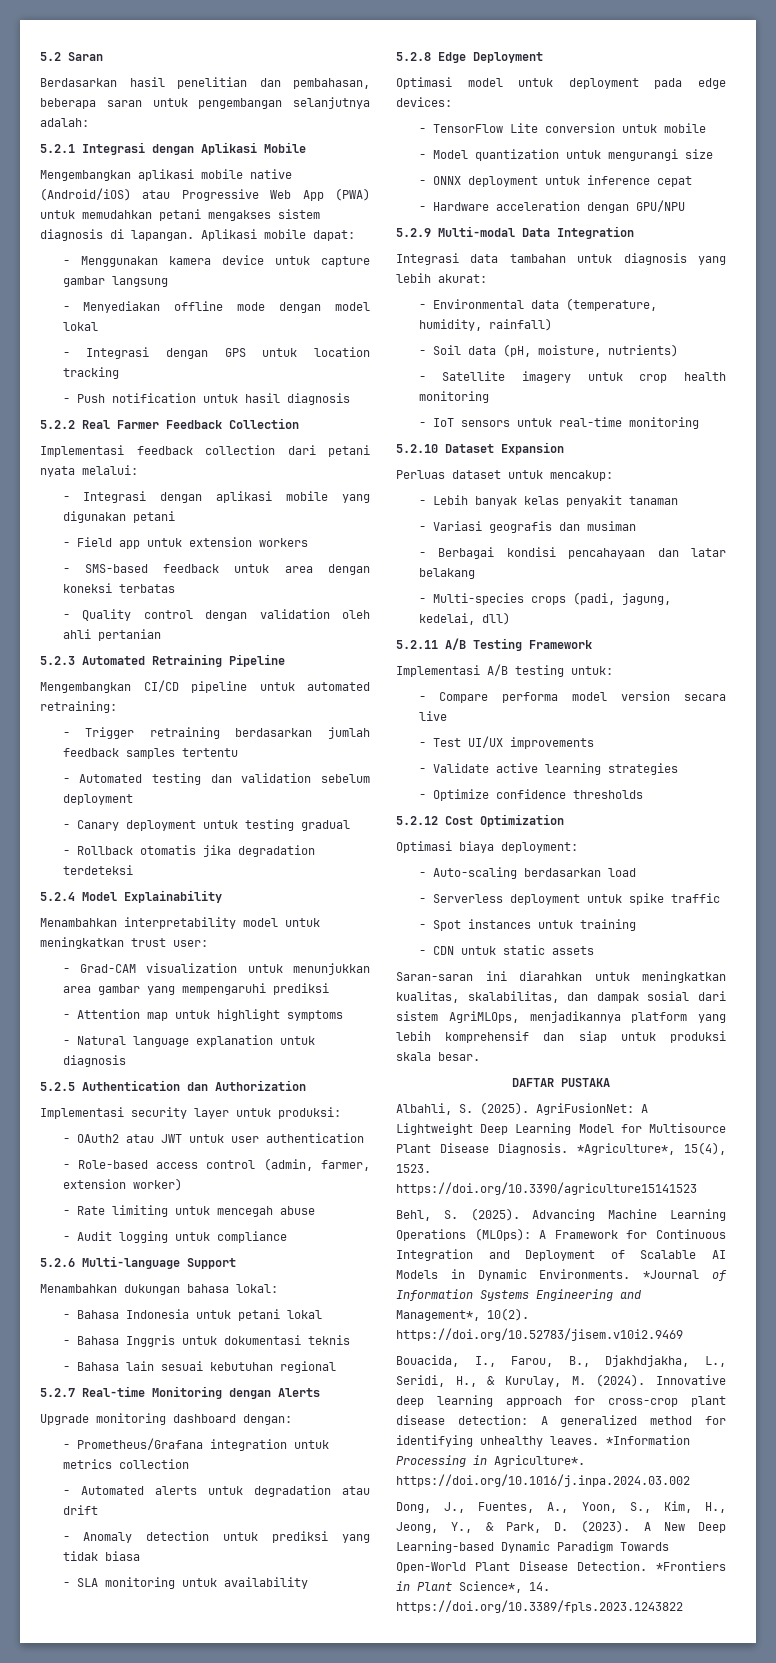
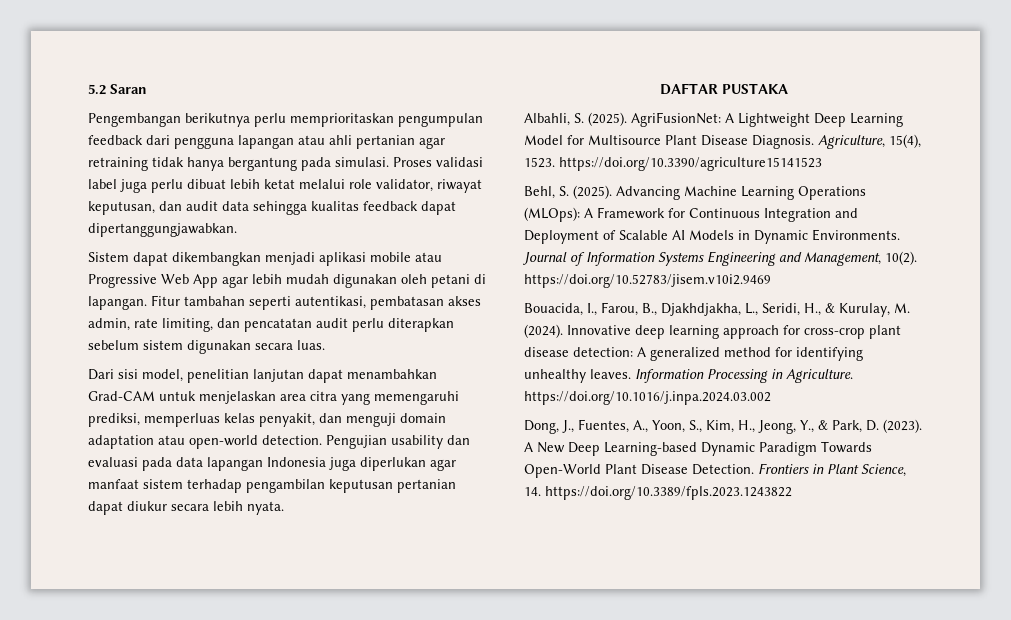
- Berdasarkan hasil penelitian dan pembahasan, beberapa saran untuk pengembangan selanjutnya adalah:
- 5.2.1 Integrasi dengan Aplikasi Mobile
- Mengembangkan aplikasi mobile native (Android/iOS) atau Progressive Web App (PWA) untuk memudahkan petani mengakses sistem diagnosis di lapangan. Aplikasi mobile dapat:
- - Menggunakan kamera device untuk capture gambar langsung
- - Menyediakan offline mode dengan model lokal
- - Integrasi dengan GPS untuk location tracking
- - Push notification untuk hasil diagnosis
- 5.2.2 Real Farmer Feedback Collection
- Implementasi feedback collection dari petani nyata melalui:
- - Integrasi dengan aplikasi mobile yang digunakan petani
- - Field app untuk extension workers
- - SMS-based feedback untuk area dengan koneksi terbatas
- - Quality control dengan validation oleh ahli pertanian
- 5.2.3 Automated Retraining Pipeline
- Mengembangkan CI/CD pipeline untuk automated retraining:
- - Trigger retraining berdasarkan jumlah feedback samples tertentu
- - Automated testing dan validation sebelum deployment
- - Canary deployment untuk testing gradual
- - Rollback otomatis jika degradation terdeteksi
- 5.2.4 Model Explainability
- Menambahkan interpretability model untuk meningkatkan trust user:
- - Grad-CAM visualization untuk menunjukkan area gambar yang mempengaruhi prediksi
- - Attention map untuk highlight symptoms
- - Natural language explanation untuk diagnosis
- 5.2.5 Authentication dan Authorization
- Implementasi security layer untuk produksi:
- - OAuth2 atau JWT untuk user authentication
- - Role-based access control (admin, farmer, extension worker)
- - Rate limiting untuk mencegah abuse
- - Audit logging untuk compliance
- 5.2.6 Multi-language Support
- Menambahkan dukungan bahasa lokal:
- - Bahasa Indonesia untuk petani lokal
- - Bahasa Inggris untuk dokumentasi teknis
- - Bahasa lain sesuai kebutuhan regional
- 5.2.7 Real-time Monitoring dengan Alerts
- Upgrade monitoring dashboard dengan:
- - Prometheus/Grafana integration untuk metrics collection
- - Automated alerts untuk degradation atau drift
- - Anomaly detection untuk prediksi yang tidak biasa
- - SLA monitoring untuk availability
- 5.2.8 Edge Deployment
- Optimasi model untuk deployment pada edge devices:
- - TensorFlow Lite conversion untuk mobile
- - Model quantization untuk mengurangi size
- - ONNX deployment untuk inference cepat
- - Hardware acceleration dengan GPU/NPU
- 5.2.9 Multi-modal Data Integration
- Integrasi data tambahan untuk diagnosis yang lebih akurat:
- - Environmental data (temperature, humidity, rainfall)
- - Soil data (pH, moisture, nutrients)
- - Satellite imagery untuk crop health monitoring
- - IoT sensors untuk real-time monitoring
- 5.2.10 Dataset Expansion
- Perluas dataset untuk mencakup:
- - Lebih banyak kelas penyakit tanaman
- - Variasi geografis dan musiman
- - Berbagai kondisi pencahayaan dan latar belakang
- - Multi-species crops (padi, jagung, kedelai, dll)
- 5.2.11 A/B Testing Framework
- Implementasi A/B testing untuk:
- - Compare performa model version secara live
- - Test UI/UX improvements
- - Validate active learning strategies
- - Optimize confidence thresholds
- 5.2.12 Cost Optimization
- Optimasi biaya deployment:
- - Auto-scaling berdasarkan load
- - Serverless deployment untuk spike traffic
- - Spot instances untuk training
- - CDN untuk static assets
- Saran-saran ini diarahkan untuk meningkatkan kualitas, skalabilitas, dan dampak sosial dari sistem AgriMLOps, menjadikannya platform yang lebih komprehensif dan siap untuk produksi skala besar.
+ Pengembangan berikutnya perlu memprioritaskan pengumpulan feedback dari pengguna lapangan atau ahli pertanian agar retraining tidak hanya bergantung pada simulasi. Proses validasi label juga perlu dibuat lebih ketat melalui role validator, riwayat keputusan, dan audit data sehingga kualitas feedback dapat dipertanggungjawabkan.
+ Sistem dapat dikembangkan menjadi aplikasi mobile atau Progressive Web App agar lebih mudah digunakan oleh petani di lapangan. Fitur tambahan seperti autentikasi, pembatasan akses admin, rate limiting, dan pencatatan audit perlu diterapkan sebelum sistem digunakan secara luas.
+ Dari sisi model, penelitian lanjutan dapat menambahkan Grad-CAM untuk menjelaskan area citra yang memengaruhi prediksi, memperluas kelas penyakit, dan menguji domain adaptation atau open-world detection. Pengujian usability dan evaluasi pada data lapangan Indonesia juga diperlukan agar manfaat sistem terhadap pengambilan keputusan pertanian dapat diukur secara lebih nyata.
- *Agriculture*, 15(4), 1523. https://doi.org/10.3390/agriculture15141523
+ Agriculture, 15(4), 1523. https://doi.org/10.3390/agriculture15141523
- *Journal of Information Systems Engineering and Management*, 10(2). https://doi.org/10.52783/jisem.v10i2.9469
+ Journal of Information Systems Engineering and Management, 10(2). https://doi.org/10.52783/jisem.v10i2.9469
- *Information Processing in Agriculture*. https://doi.org/10.1016/j.inpa.2024.03.002
+ Information Processing in Agriculture. https://doi.org/10.1016/j.inpa.2024.03.002
- *Frontiers in Plant Science*, 14. https://doi.org/10.3389/fpls.2023.1243822
+ Frontiers in Plant Science, 14. https://doi.org/10.3389/fpls.2023.1243822

